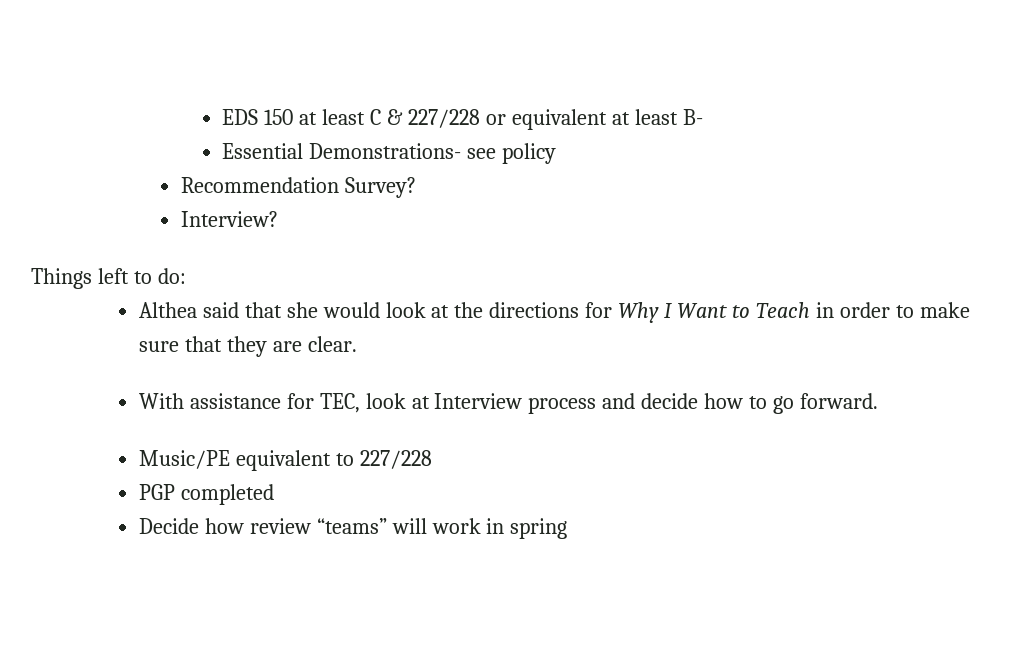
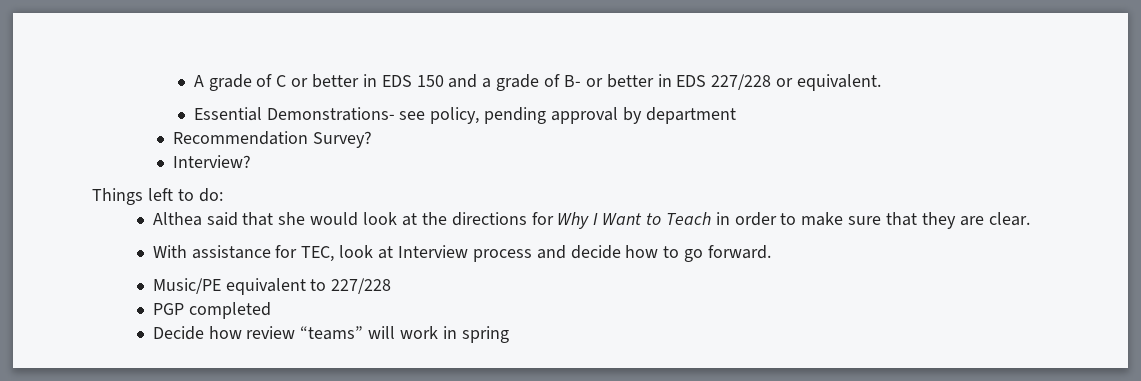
- EDS 150 at least C & 227/228 or equivalent at least B-
- Essential Demonstrations- see policy
+ A grade of C or better in EDS 150 and a grade of B- or better in EDS 227/228 or equivalent.
+ Essential Demonstrations- see policy, pending approval by department

